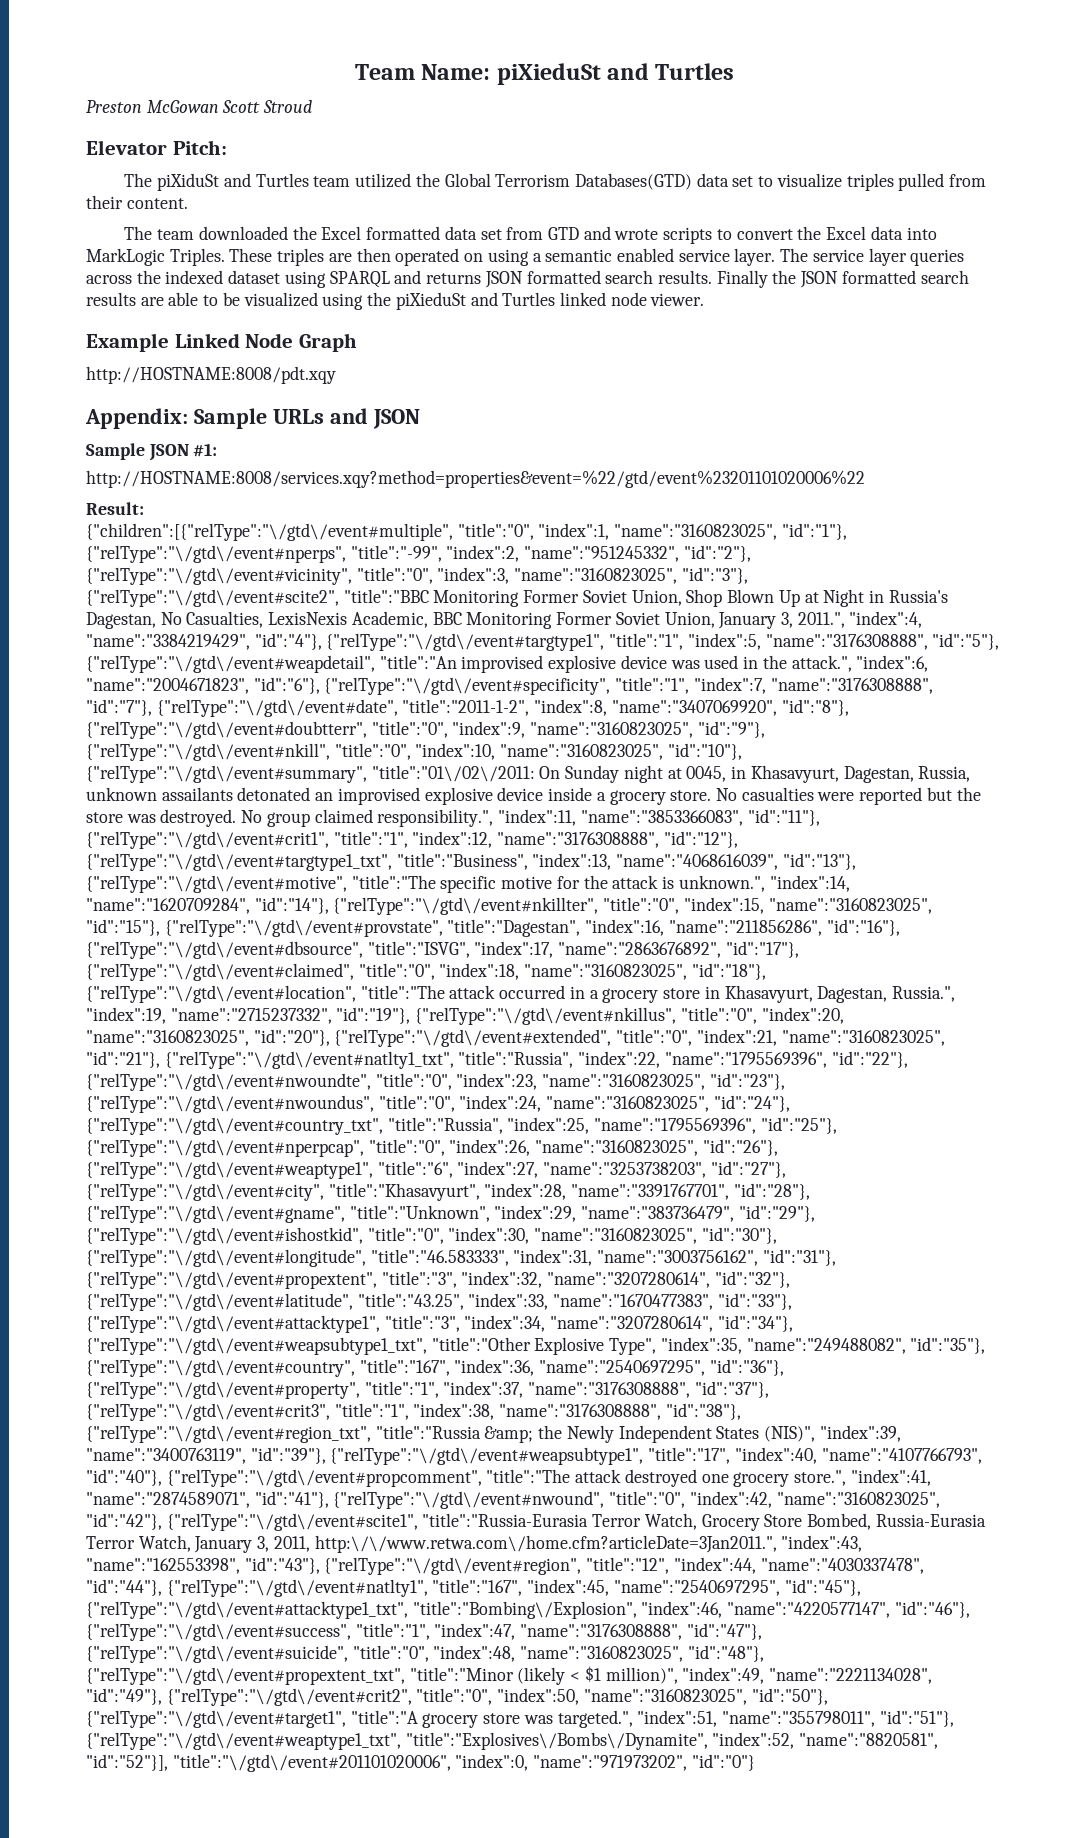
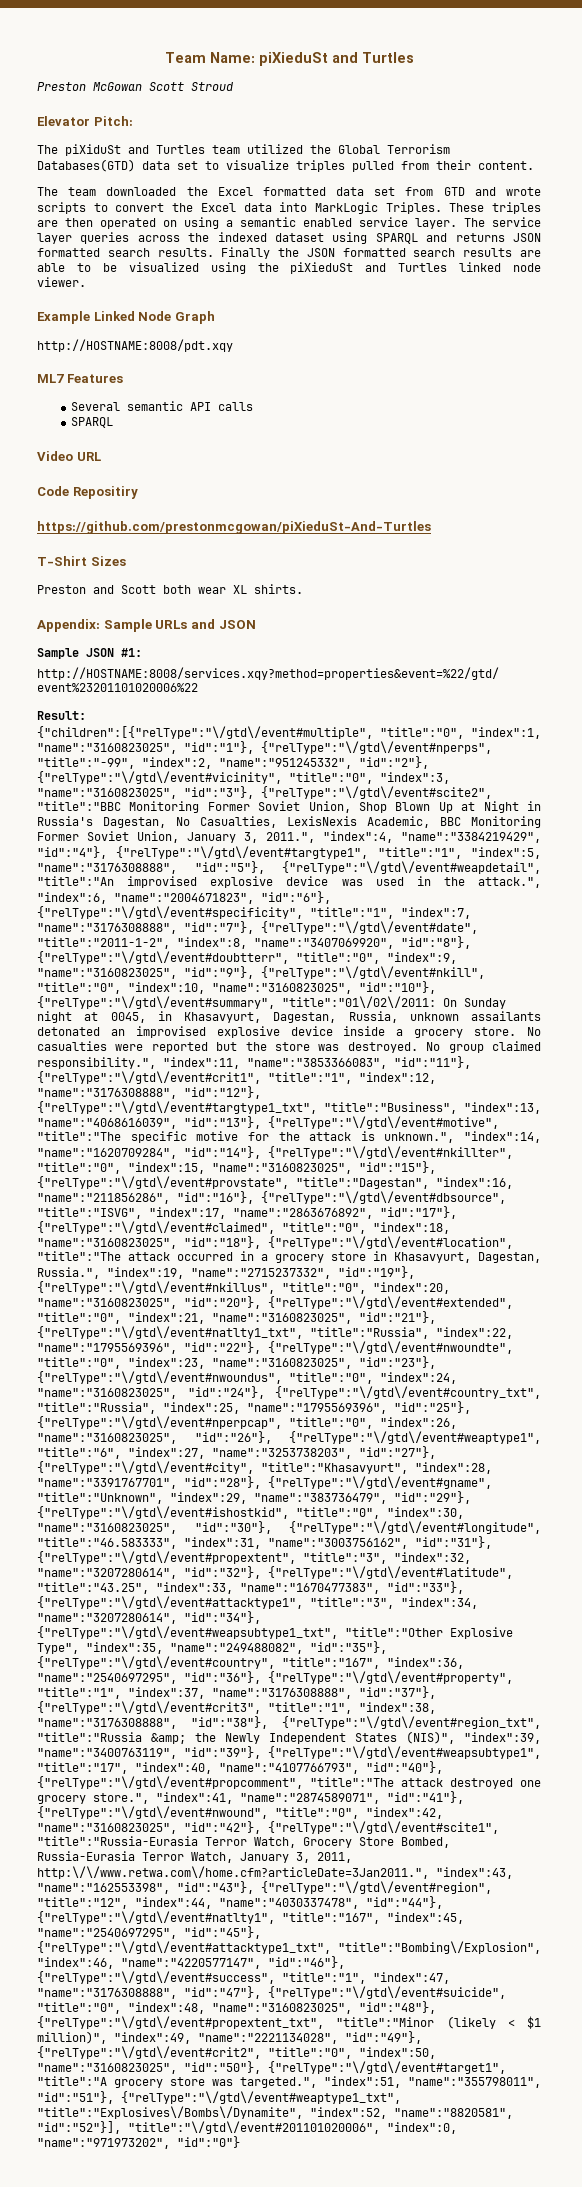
+ ML7 Features
+ Several semantic API calls
+ SPARQL
+ Video URL
+ Code Repositiry
+ https://github.com/prestonmcgowan/piXieduSt-And-Turtles
+ T-Shirt Sizes
+ Preston and Scott both wear XL shirts.

